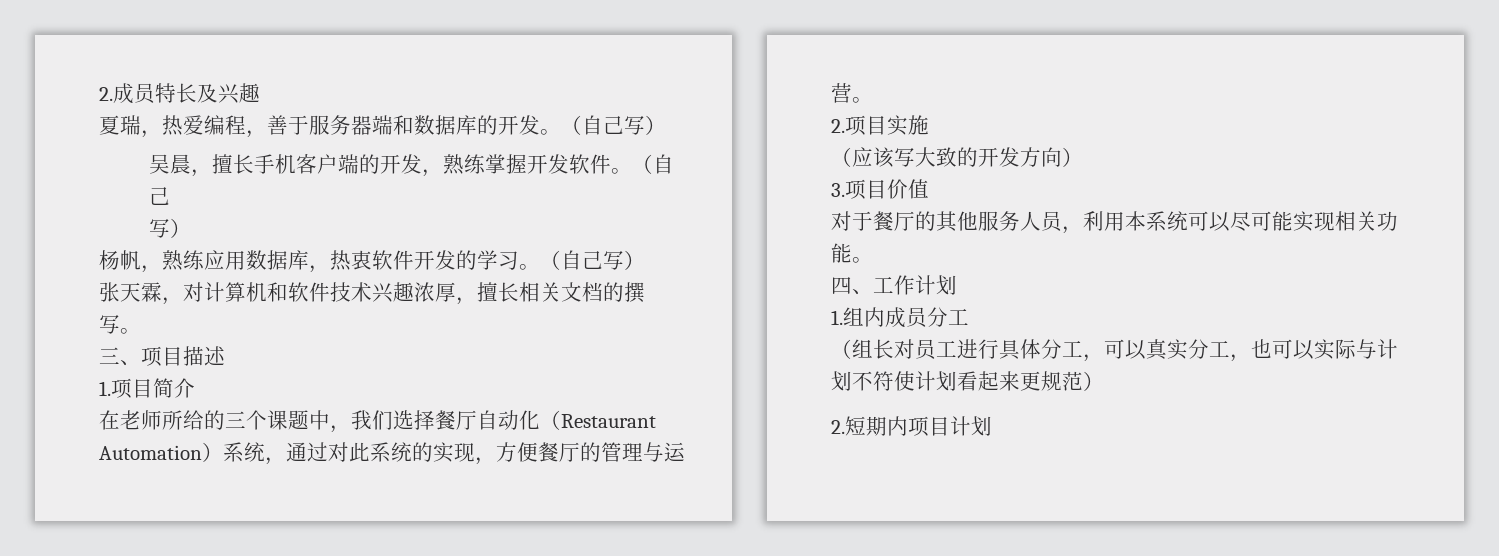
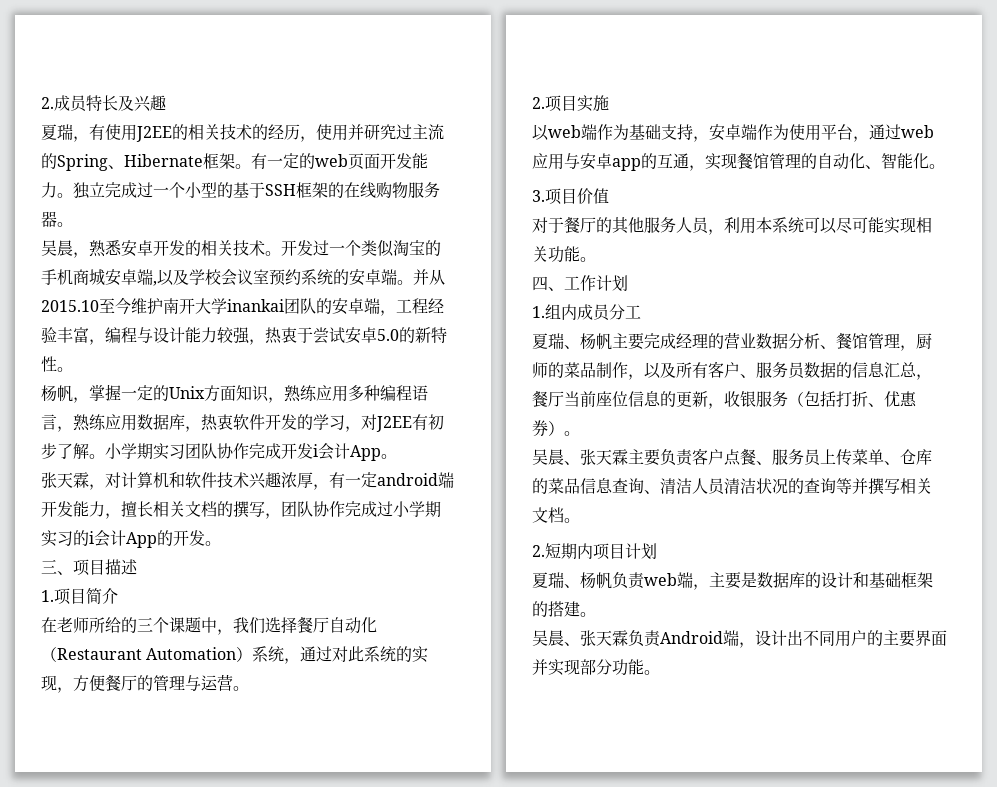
- 夏瑞，热爱编程，善于服务器端和数据库的开发。（自己写）
- 吴晨，擅长手机客户端的开发，熟练掌握开发软件。（自己
- 写）
- 杨帆，熟练应用数据库，热衷软件开发的学习。（自己写）
+ 夏瑞，有使用J2EE的相关技术的经历，使用并研究过主流的Spring、Hibernate框架。有一定的web页面开发能力。独立完成过一个小型的基于SSH框架的在线购物服务器。
+ 吴晨，熟悉安卓开发的相关技术。开发过一个类似淘宝的手机商城安卓端,以及学校会议室预约系统的安卓端。并从2015.10至今维护南开大学inankai团队的安卓端，工程经验丰富，编程与设计能力较强，热衷于尝试安卓5.0的新特性。
+ 杨帆，掌握一定的Unix方面知识，熟练应用多种编程语言，熟练应用数据库，热衷软件开发的学习，对J2EE有初步了解。小学期实习团队协作完成开发i会计App。
- 张天霖，对计算机和软件技术兴趣浓厚，擅长相关文档的撰写。
+ 张天霖，对计算机和软件技术兴趣浓厚，有一定android端开发能力，擅长相关文档的撰写，团队协作完成过小学期实习的i会计App的开发。
- （应该写大致的开发方向）
+ 以web端作为基础支持，安卓端作为使用平台，通过web应用与安卓app的互通，实现餐馆管理的自动化、智能化。
- （组长对员工进行具体分工，可以真实分工，也可以实际与计划不符使计划看起来更规范）
+ 夏瑞、杨帆主要完成经理的营业数据分析、餐馆管理，厨师的菜品制作，以及所有客户、服务员数据的信息汇总，餐厅当前座位信息的更新，收银服务（包括打折、优惠券）。
+ 吴晨、张天霖主要负责客户点餐、服务员上传菜单、仓库的菜品信息查询、清洁人员清洁状况的查询等并撰写相关文档。
+ 夏瑞、杨帆负责web端，主要是数据库的设计和基础框架的搭建。
+ 吴晨、张天霖负责Android端，设计出不同用户的主要界面并实现部分功能。

